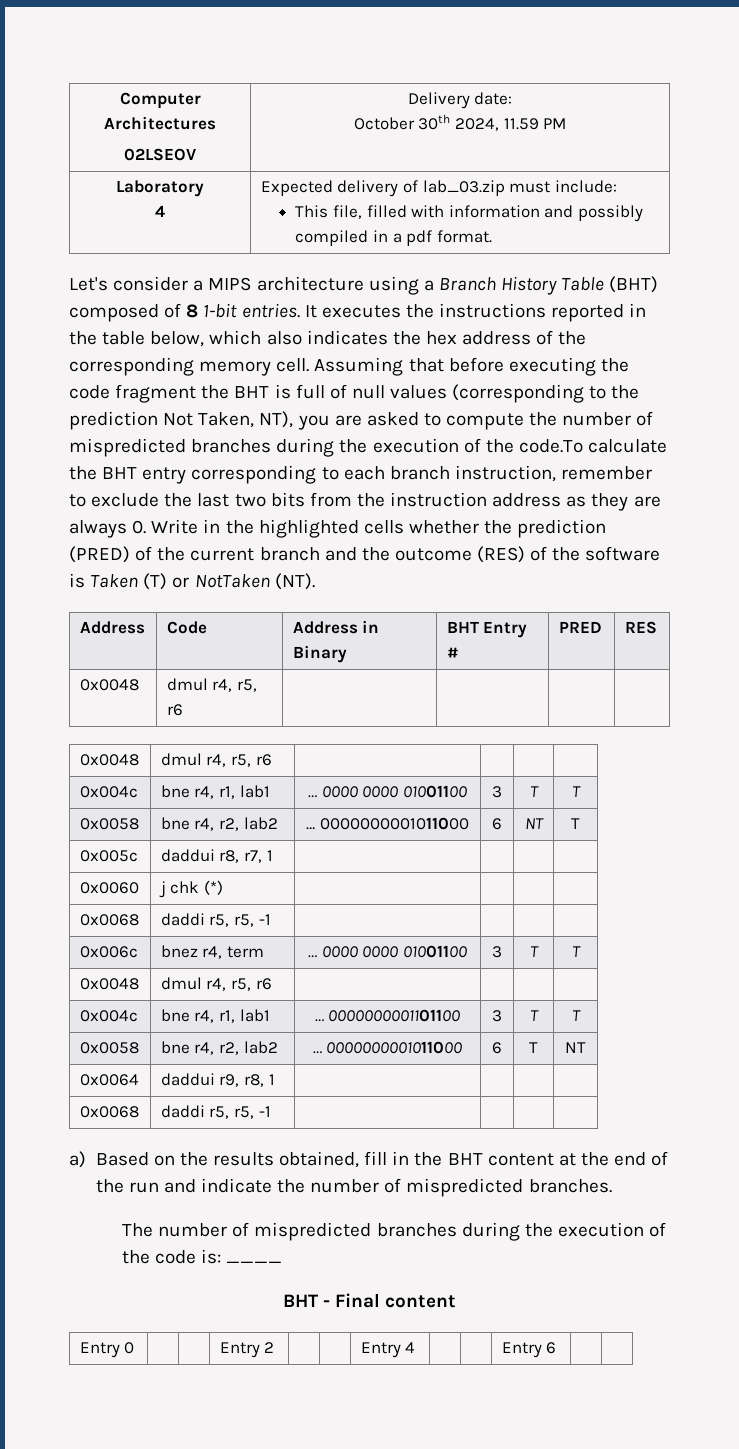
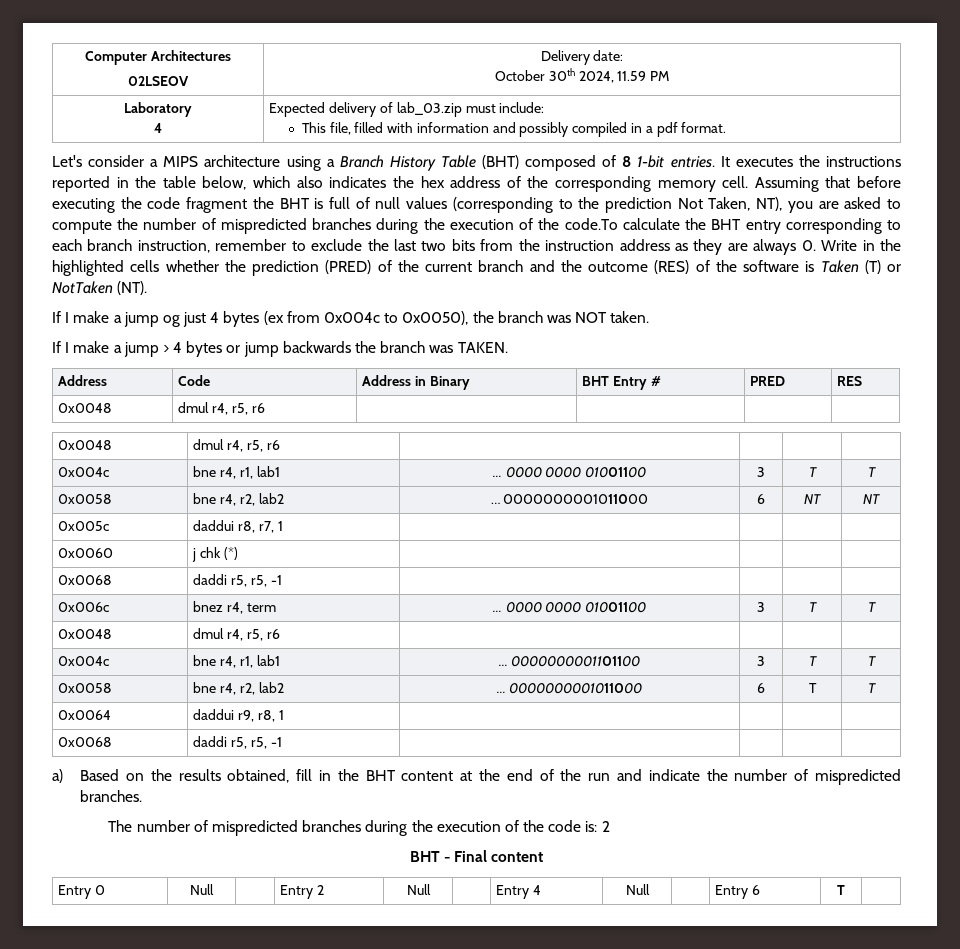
+ If I make a jump og just 4 bytes (ex from 0x004c to 0x0050), the branch was NOT taken.
+ If I make a jump > 4 bytes or jump backwards the branch was TAKEN.
- 0x0058 | bne r4, r2, lab2 | … 0000000001011000 | 6 | NT | T
+ 0x0058 | bne r4, r2, lab2 | … 0000000001011000 | 6 | NT | NT
- 0x0058 | bne r4, r2, lab2 | … 0000000001011000 | 6 | T | NT
+ 0x0058 | bne r4, r2, lab2 | … 0000000001011000 | 6 | T | T
- The number of mispredicted branches during the execution of the code is: ____
+ The number of mispredicted branches during the execution of the code is: 2
- Entry 0 | | | Entry 2 | | | Entry 4 | | | Entry 6 | |
+ Entry 0 | Null | | Entry 2 | Null | | Entry 4 | Null | | Entry 6 | T |

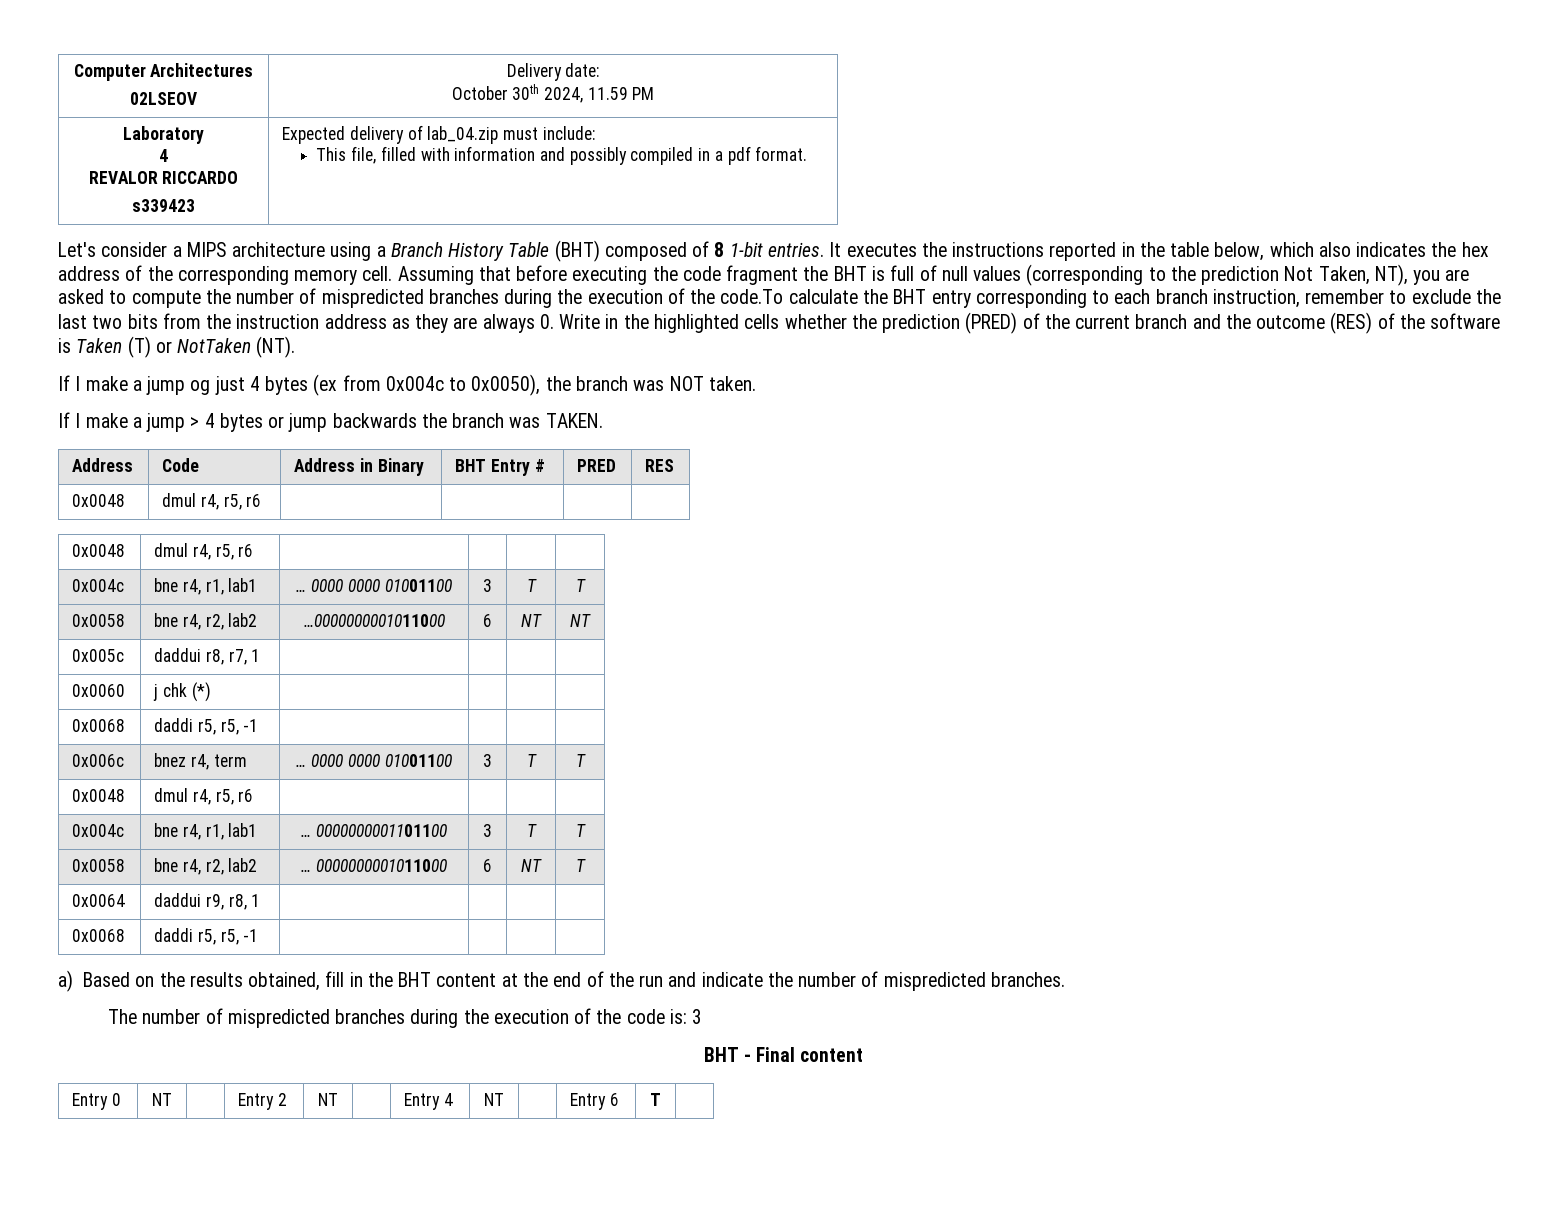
  Laboratory
- 4 | Expected delivery of lab_03.zip must include:
+ 4
+ REVALOR RICCARDO
+ s339423 | Expected delivery of lab_04.zip must include:
- 0x0058 | bne r4, r2, lab2 | … 0000000001011000 | 6 | NT | NT
+ 0x0058 | bne r4, r2, lab2 | …0000000001011000 | 6 | NT | NT
- 0x0058 | bne r4, r2, lab2 | … 0000000001011000 | 6 | T | T
+ 0x0058 | bne r4, r2, lab2 | … 0000000001011000 | 6 | NT | T
- The number of mispredicted branches during the execution of the code is: 2
+ The number of mispredicted branches during the execution of the code is: 3
- Entry 0 | Null | | Entry 2 | Null | | Entry 4 | Null | | Entry 6 | T |
+ Entry 0 | NT | | Entry 2 | NT | | Entry 4 | NT | | Entry 6 | T |

